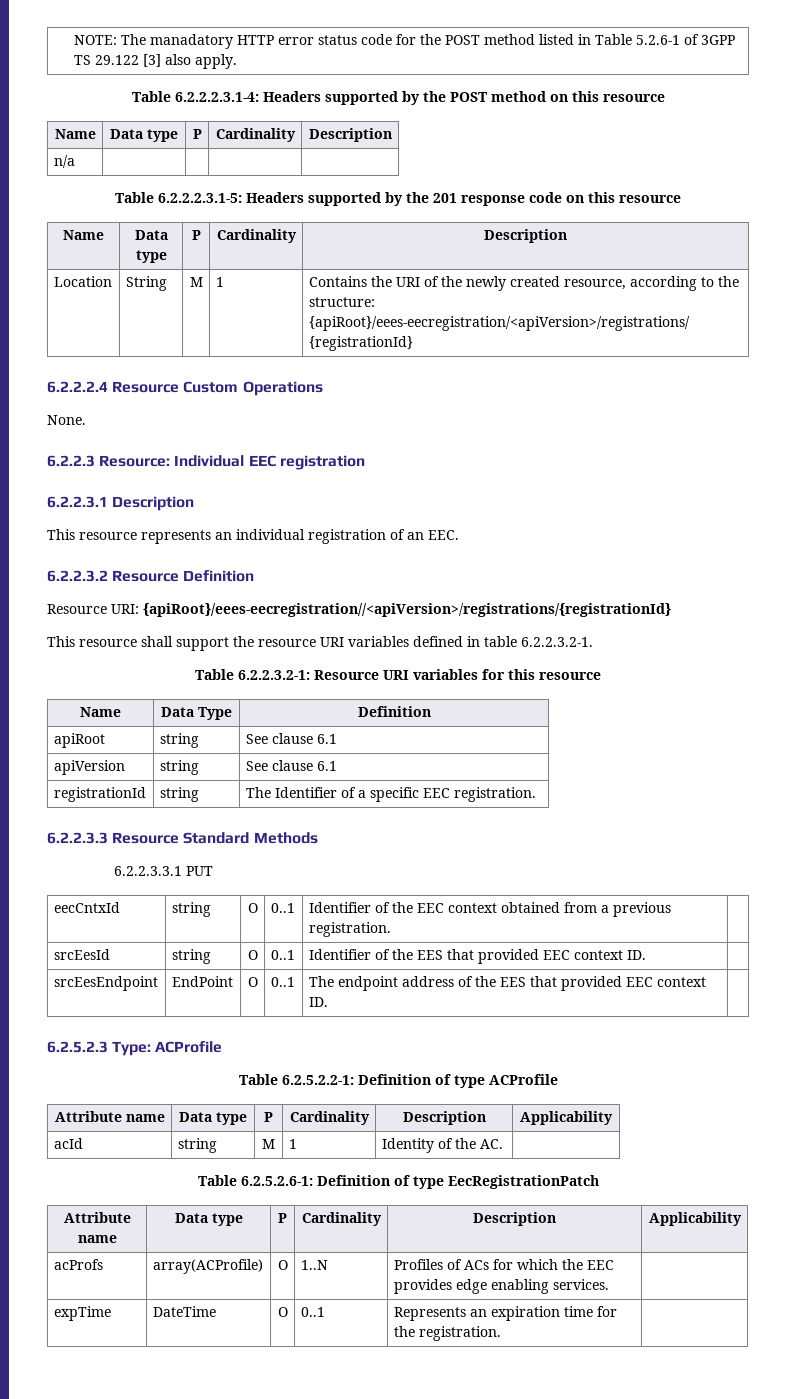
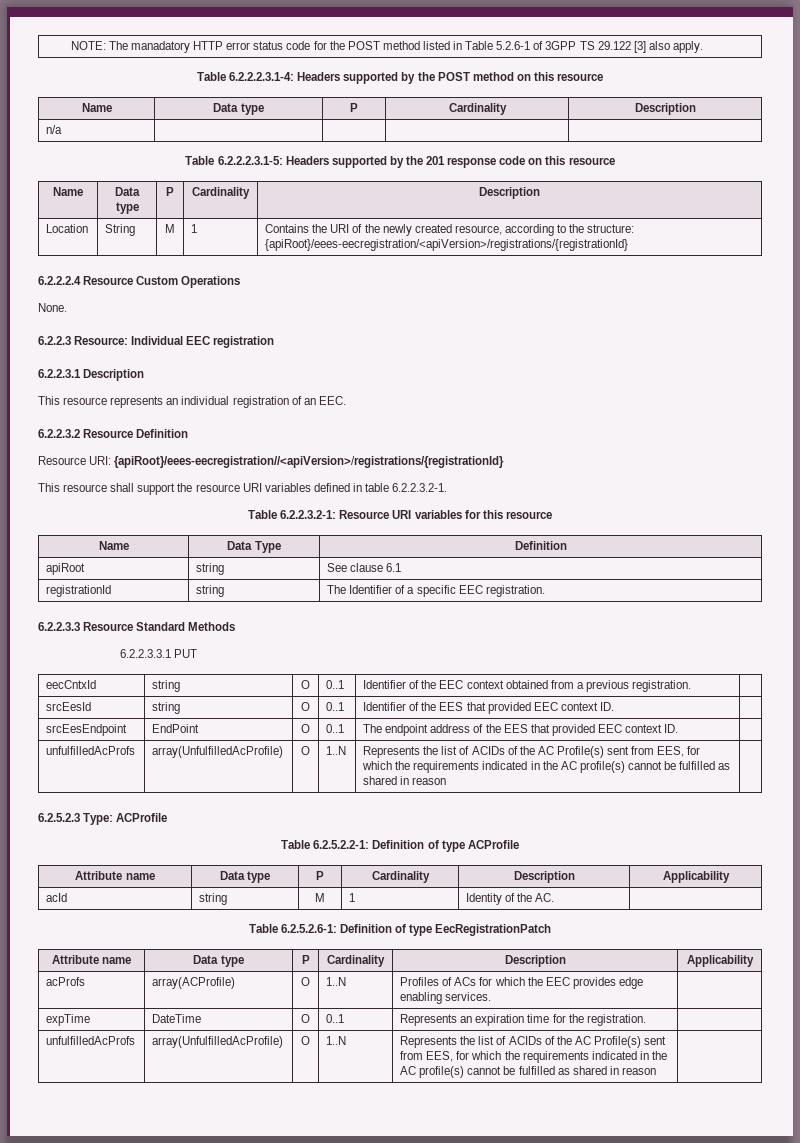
- apiVersion | string | See clause 6.1
  srcEesEndpoint | EndPoint | O | 0..1 | The endpoint address of the EES that provided EEC context ID. |
+ unfulfilledAcProfs | array(UnfulfilledAcProfile) | O | 1..N | Represents the list of ACIDs of the AC Profile(s) sent from EES, for which the requirements indicated in the AC profile(s) cannot be fulfilled as shared in reason |
  expTime | DateTime | O | 0..1 | Represents an expiration time for the registration. |
+ unfulfilledAcProfs | array(UnfulfilledAcProfile) | O | 1..N | Represents the list of ACIDs of the AC Profile(s) sent from EES, for which the requirements indicated in the AC profile(s) cannot be fulfilled as shared in reason |

